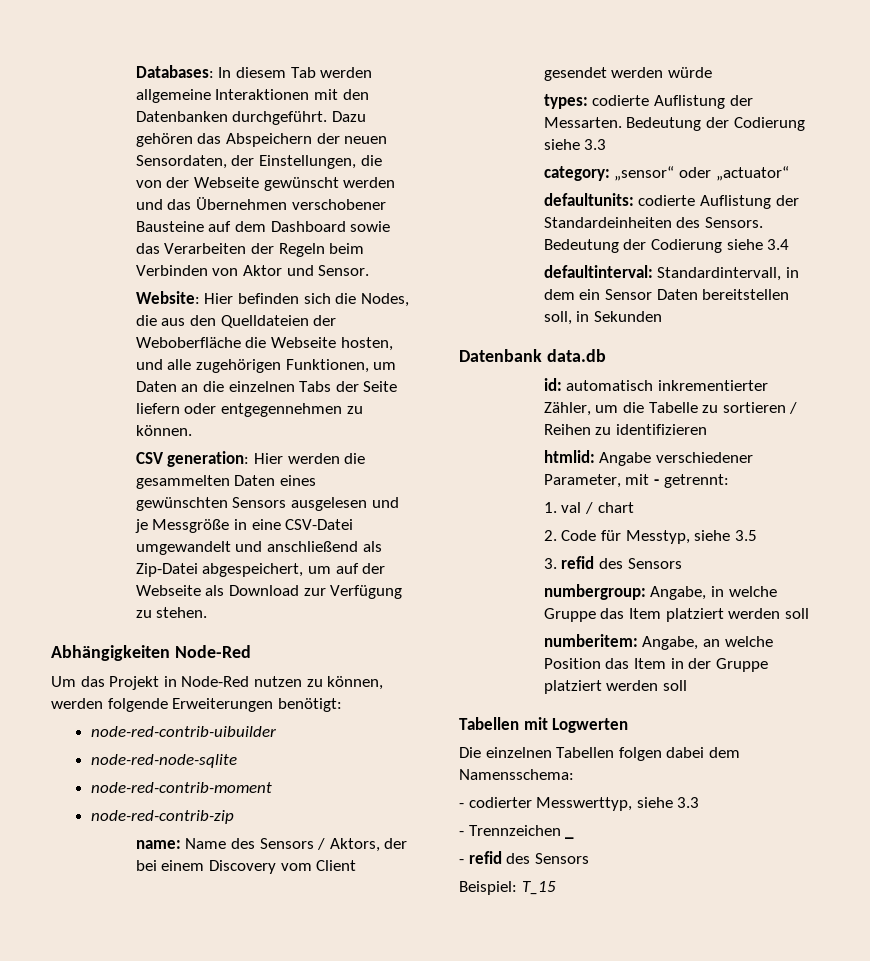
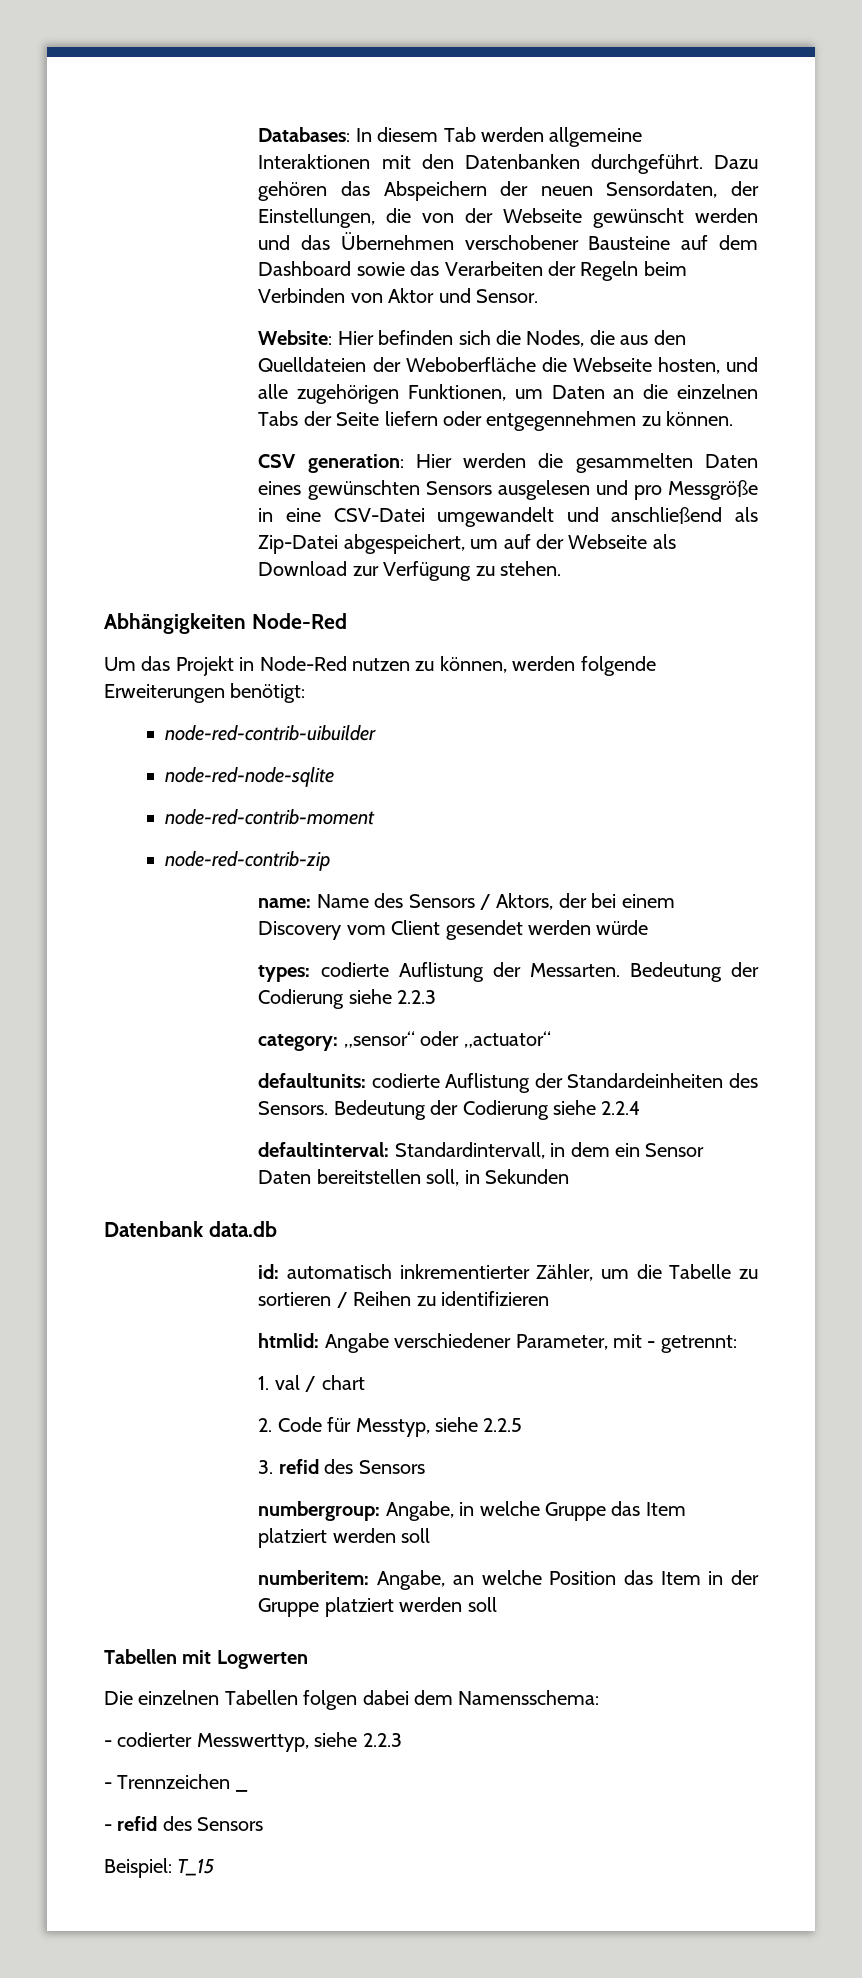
- CSV generation: Hier werden die gesammelten Daten eines gewünschten Sensors ausgelesen und je Messgröße in eine CSV-Datei umgewandelt und anschließend als Zip-Datei abgespeichert, um auf der Webseite als Download zur Verfügung zu stehen.
+ CSV generation: Hier werden die gesammelten Daten eines gewünschten Sensors ausgelesen und pro Messgröße in eine CSV-Datei umgewandelt und anschließend als Zip-Datei abgespeichert, um auf der Webseite als Download zur Verfügung zu stehen.
- Bedeutung der Codierung siehe 3.3
+ Bedeutung der Codierung siehe 2.2.3
- Bedeutung der Codierung siehe 3.4
+ Bedeutung der Codierung siehe 2.2.4
- 2. Code für Messtyp, siehe 3.5
+ 2. Code für Messtyp, siehe 2.2.5
- - codierter Messwerttyp, siehe 3.3
+ - codierter Messwerttyp, siehe 2.2.3

